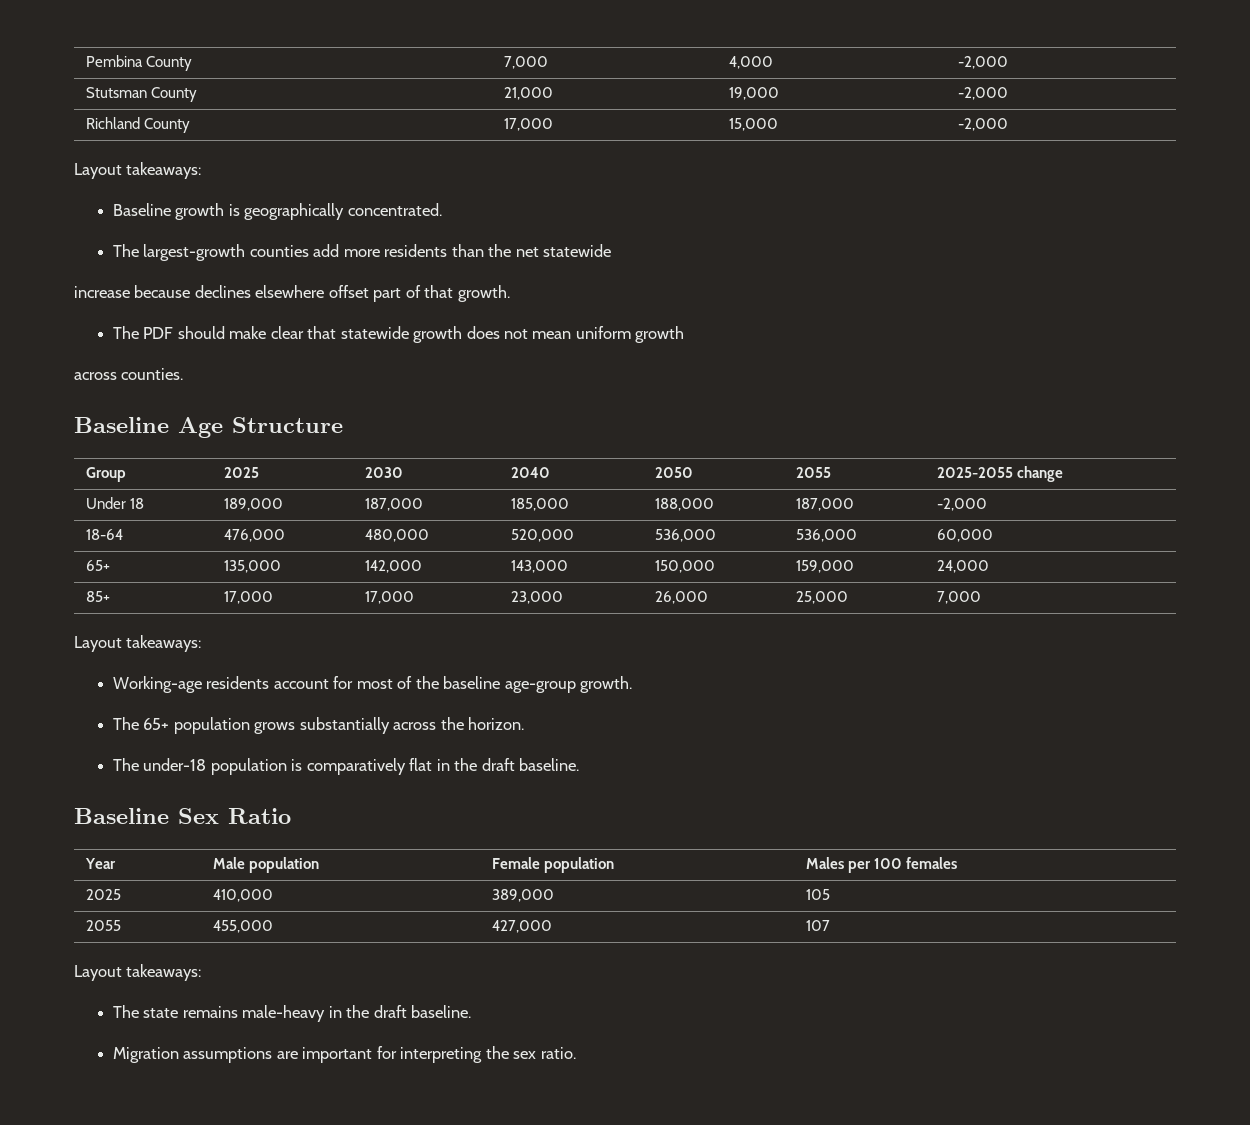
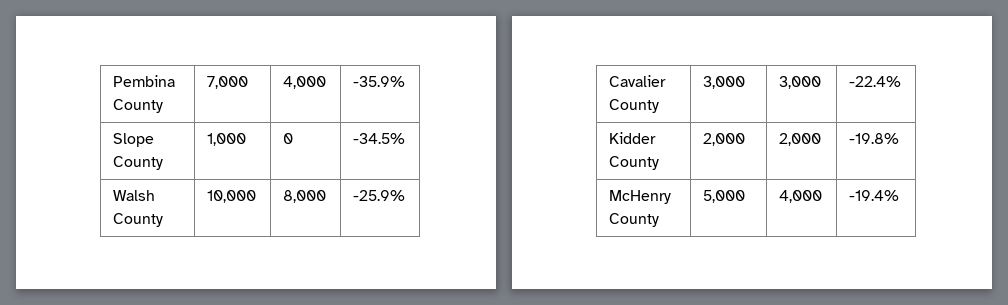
- Pembina County | 7,000 | 4,000 | -2,000
- Stutsman County | 21,000 | 19,000 | -2,000
- Richland County | 17,000 | 15,000 | -2,000
- Layout takeaways:
- Baseline growth is geographically concentrated.
- The largest-growth counties add more residents than the net statewide
- increase because declines elsewhere offset part of that growth.
- The PDF should make clear that statewide growth does not mean uniform growth
- across counties.
- Baseline Age Structure
- Group | 2025 | 2030 | 2040 | 2050 | 2055 | 2025-2055 change
- Under 18 | 189,000 | 187,000 | 185,000 | 188,000 | 187,000 | -2,000
- 18-64 | 476,000 | 480,000 | 520,000 | 536,000 | 536,000 | 60,000
- 65+ | 135,000 | 142,000 | 143,000 | 150,000 | 159,000 | 24,000
- 85+ | 17,000 | 17,000 | 23,000 | 26,000 | 25,000 | 7,000
- Layout takeaways:
- Working-age residents account for most of the baseline age-group growth.
- The 65+ population grows substantially across the horizon.
- The under-18 population is comparatively flat in the draft baseline.
- Baseline Sex Ratio
- Year | Male population | Female population | Males per 100 females
- 2025 | 410,000 | 389,000 | 105
- 2055 | 455,000 | 427,000 | 107
- Layout takeaways:
- The state remains male-heavy in the draft baseline.
- Migration assumptions are important for interpreting the sex ratio.
+ Pembina County | 7,000 | 4,000 | -35.9%
+ Slope County | 1,000 | 0 | -34.5%
+ Walsh County | 10,000 | 8,000 | -25.9%
+ Cavalier County | 3,000 | 3,000 | -22.4%
+ Kidder County | 2,000 | 2,000 | -19.8%
+ McHenry County | 5,000 | 4,000 | -19.4%

